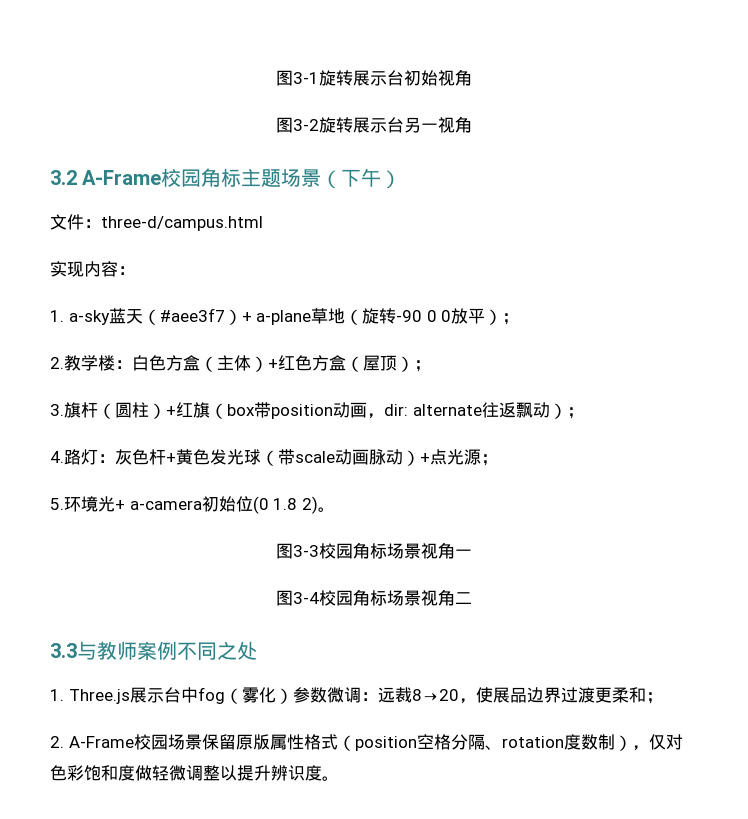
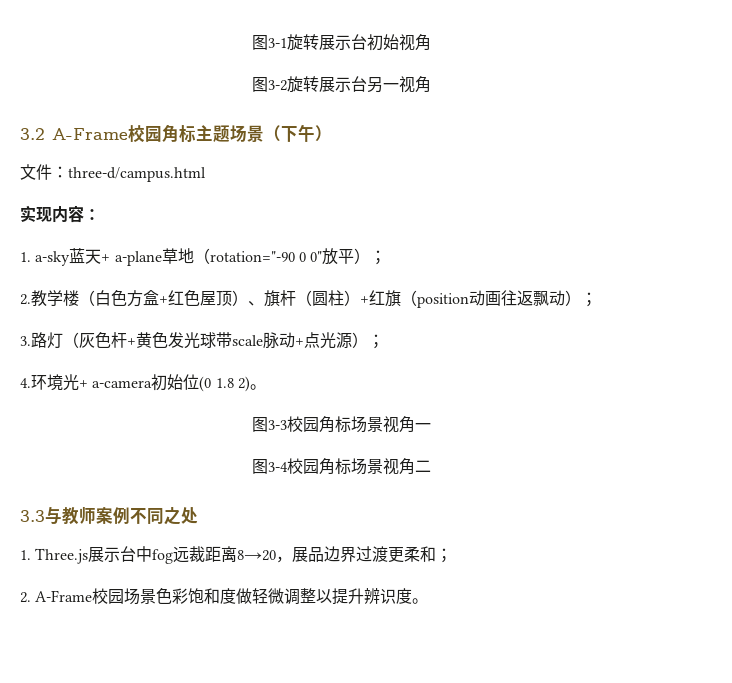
- 1. a-sky蓝天（#aee3f7）+ a-plane草地（旋转-90 0 0放平）；
+ 1. a-sky蓝天+ a-plane草地（rotation="-90 0 0"放平）；
- 2.教学楼：白色方盒（主体）+红色方盒（屋顶）；
- 3.旗杆（圆柱）+红旗（box带position动画，dir: alternate往返飘动）；
+ 2.教学楼（白色方盒+红色屋顶）、旗杆（圆柱）+红旗（position动画往返飘动）；
- 4.路灯：灰色杆+黄色发光球（带scale动画脉动）+点光源；
- 5.环境光+ a-camera初始位(0 1.8 2)。
+ 3.路灯（灰色杆+黄色发光球带scale脉动+点光源）；
+ 4.环境光+ a-camera初始位(0 1.8 2)。
- 1. Three.js展示台中fog（雾化）参数微调：远裁8→20，使展品边界过渡更柔和；
+ 1. Three.js展示台中fog远裁距离8→20，展品边界过渡更柔和；
- 2. A-Frame校园场景保留原版属性格式（position空格分隔、rotation度数制），仅对色彩饱和度做轻微调整以提升辨识度。
+ 2. A-Frame校园场景色彩饱和度做轻微调整以提升辨识度。

